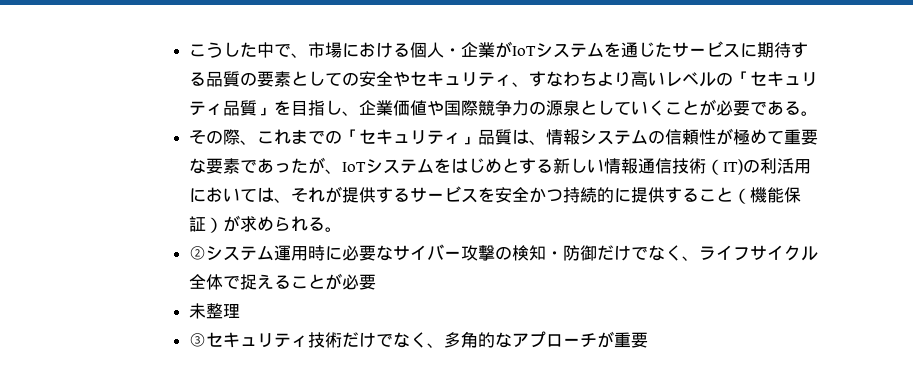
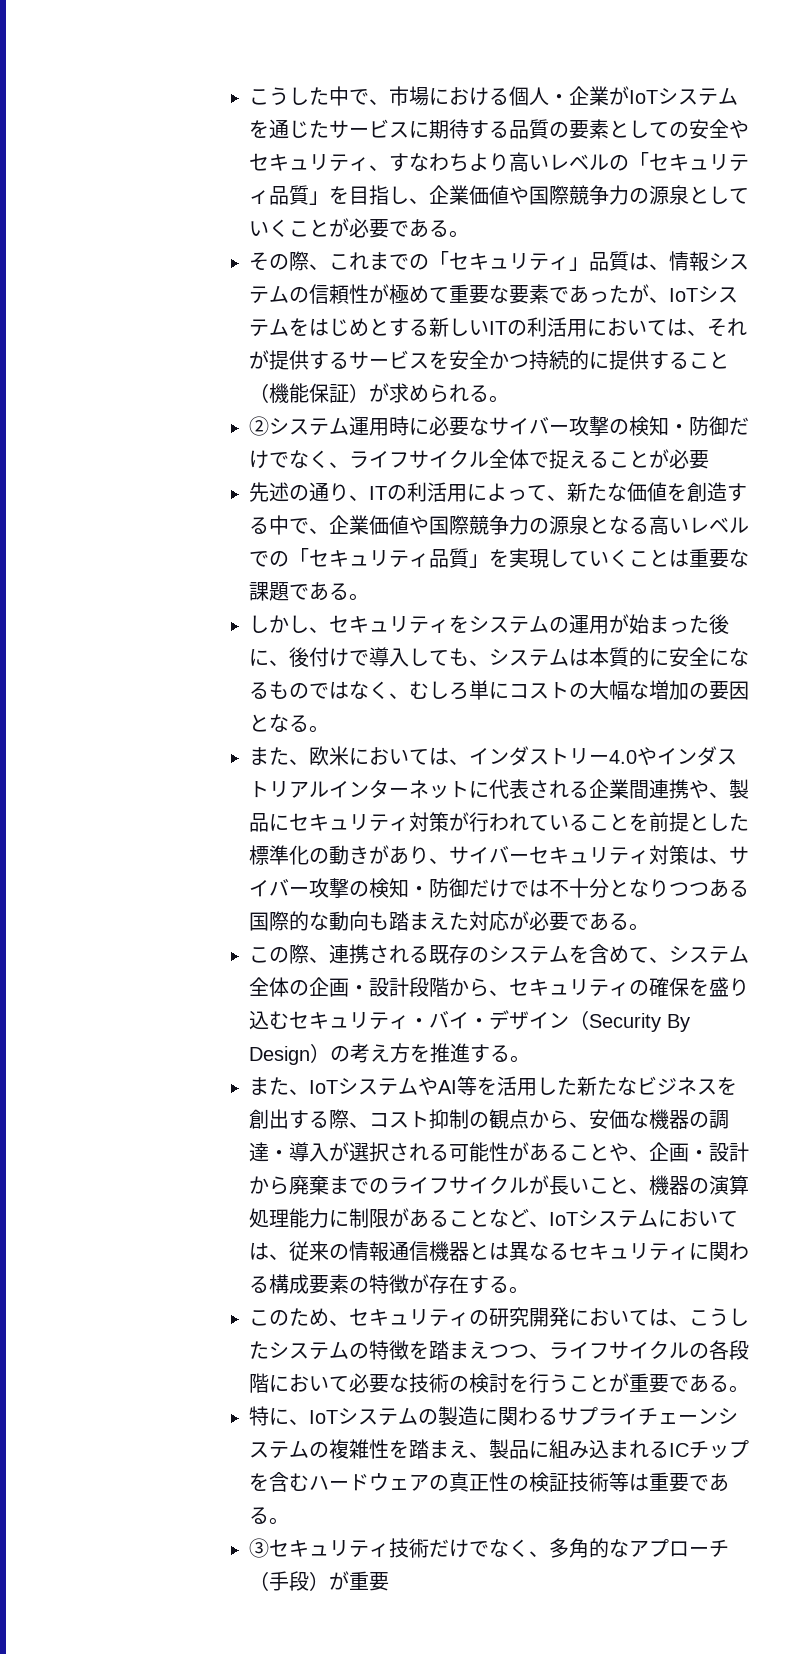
- その際、これまでの「セキュリティ」品質は、情報システムの信頼性が極めて重要な要素であったが、IoTシステムをはじめとする新しい情報通信技術（IT)の利活用においては、それが提供するサービスを安全かつ持続的に提供すること（機能保証）が求められる。
+ その際、これまでの「セキュリティ」品質は、情報システムの信頼性が極めて重要な要素であったが、IoTシステムをはじめとする新しいITの利活用においては、それが提供するサービスを安全かつ持続的に提供すること（機能保証）が求められる。
- 未整理
+ 先述の通り、ITの利活用によって、新たな価値を創造する中で、企業価値や国際競争力の源泉となる高いレベルでの「セキュリティ品質」を実現していくことは重要な課題である。
+ しかし、セキュリティをシステムの運用が始まった後に、後付けで導入しても、システムは本質的に安全になるものではなく、むしろ単にコストの大幅な増加の要因となる。
+ また、欧米においては、インダストリー4.0やインダストリアルインターネットに代表される企業間連携や、製品にセキュリティ対策が行われていることを前提とした標準化の動きがあり、サイバーセキュリティ対策は、サイバー攻撃の検知・防御だけでは不十分となりつつある国際的な動向も踏まえた対応が必要である。
+ この際、連携される既存のシステムを含めて、システム全体の企画・設計段階から、セキュリティの確保を盛り込むセキュリティ・バイ・デザイン（Security By Design）の考え方を推進する。
+ また、IoTシステムやAI等を活用した新たなビジネスを創出する際、コスト抑制の観点から、安価な機器の調達・導入が選択される可能性があることや、企画・設計から廃棄までのライフサイクルが長いこと、機器の演算処理能力に制限があることなど、IoTシステムにおいては、従来の情報通信機器とは異なるセキュリティに関わる構成要素の特徴が存在する。
+ このため、セキュリティの研究開発においては、こうしたシステムの特徴を踏まえつつ、ライフサイクルの各段階において必要な技術の検討を行うことが重要である。
+ 特に、IoTシステムの製造に関わるサプライチェーンシステムの複雑性を踏まえ、製品に組み込まれるICチップを含むハードウェアの真正性の検証技術等は重要である。
- ③セキュリティ技術だけでなく、多角的なアプローチが重要
+ ③セキュリティ技術だけでなく、多角的なアプローチ（手段）が重要

